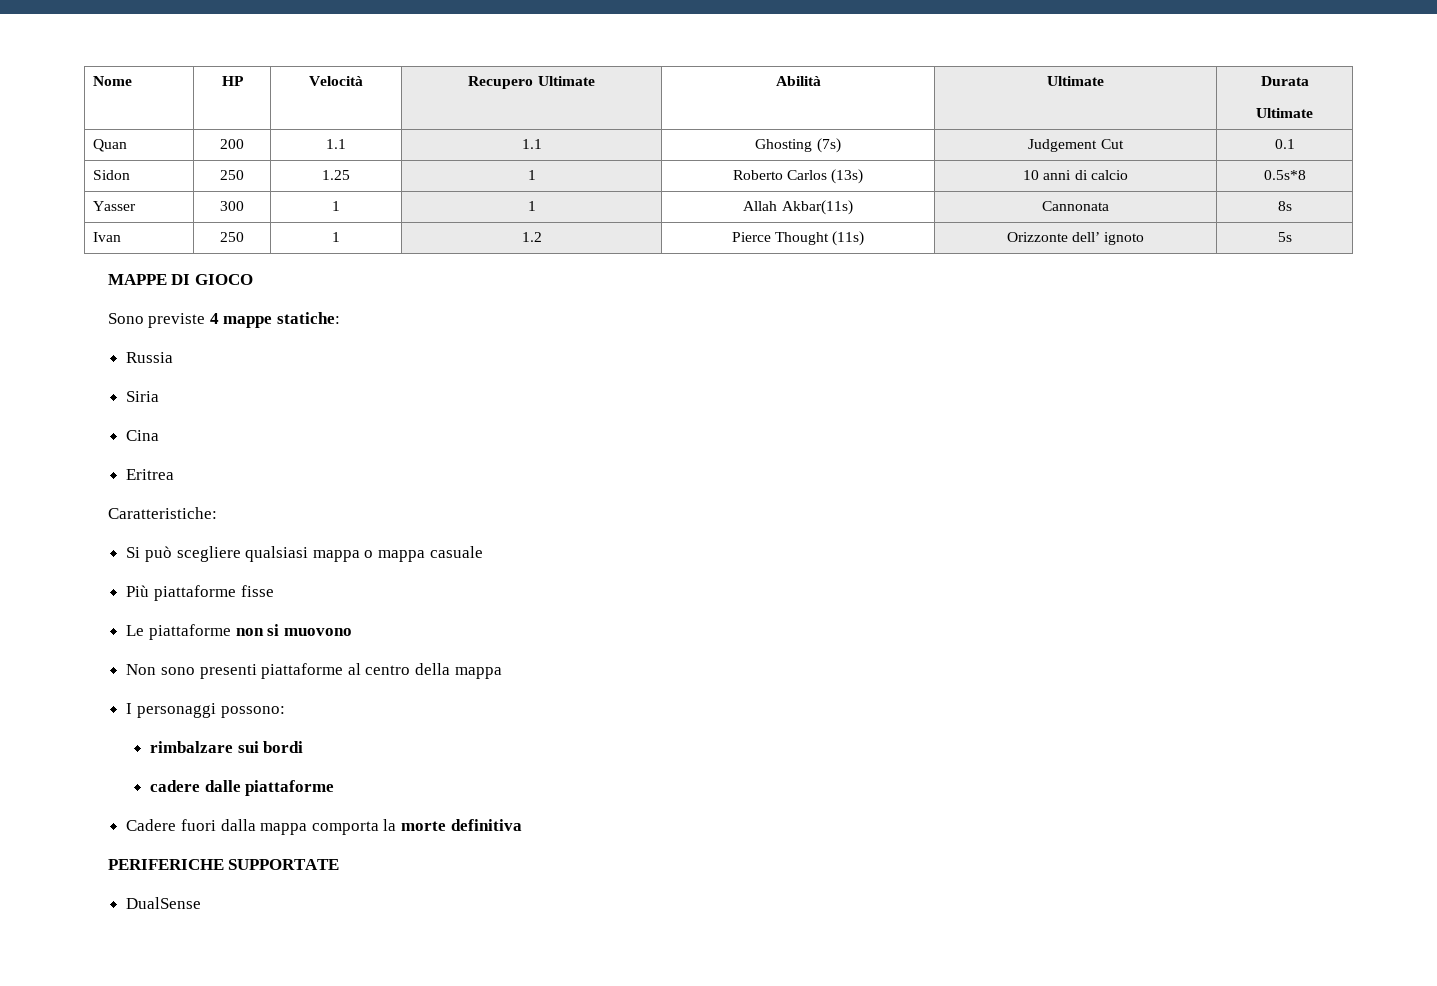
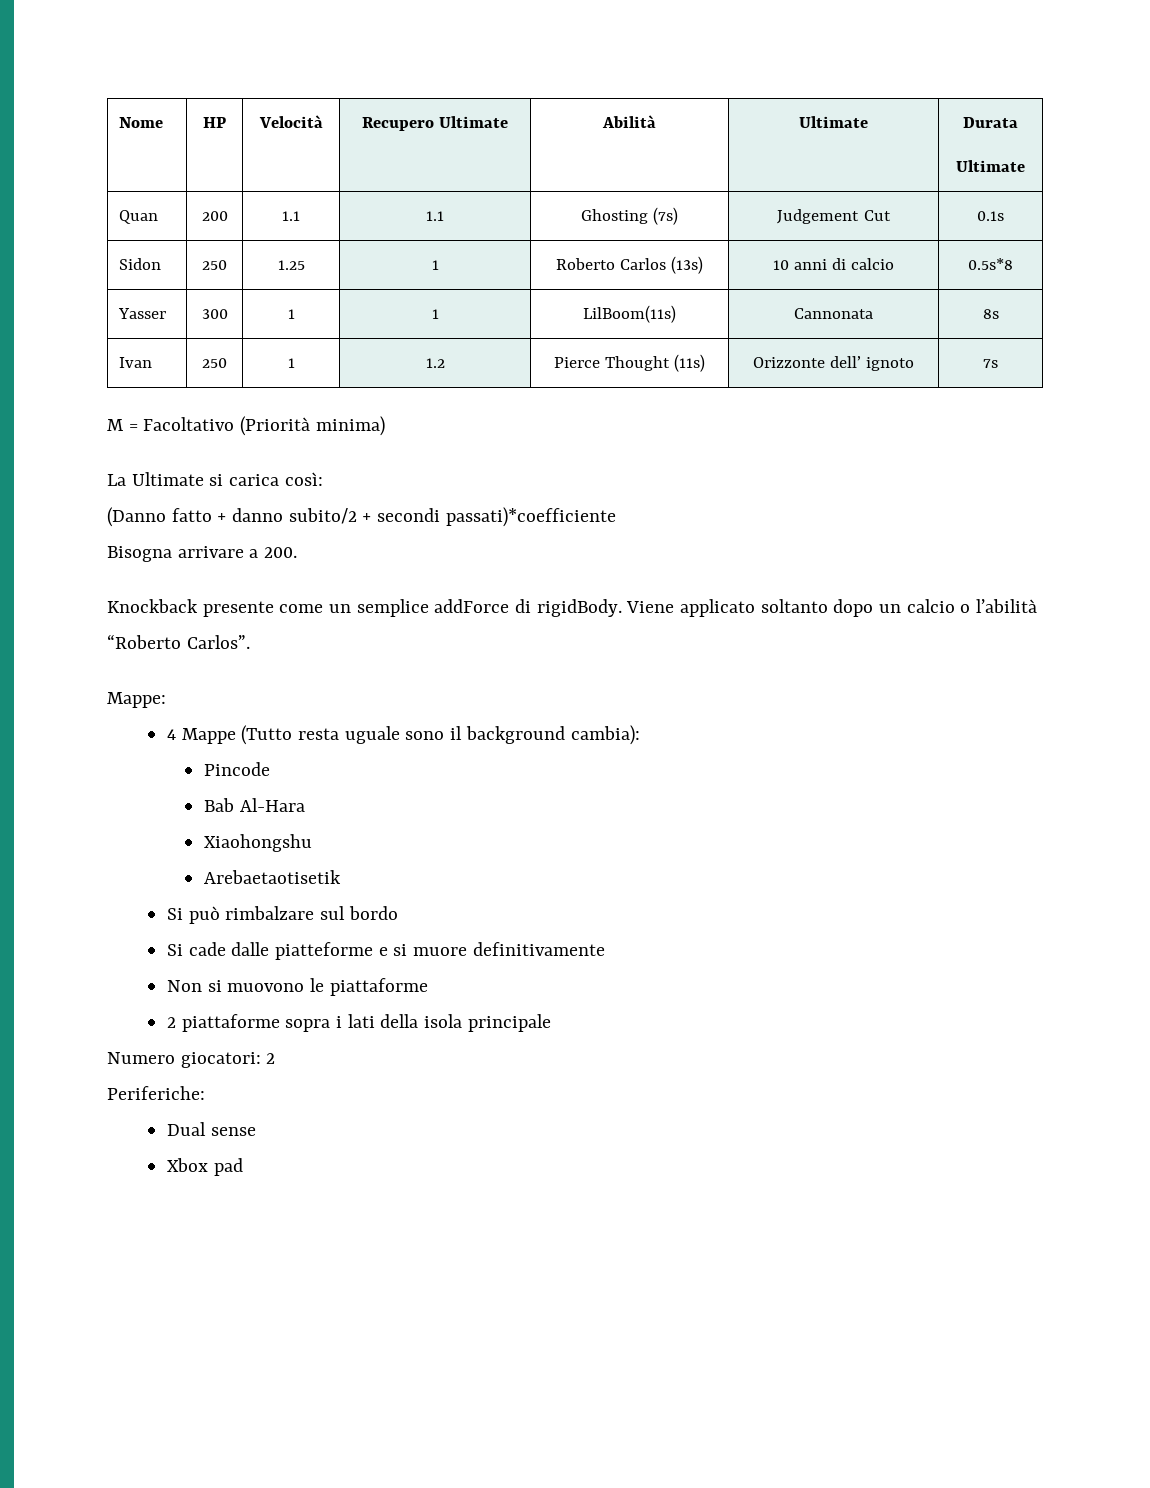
- Quan | 200 | 1.1 | 1.1 | Ghosting (7s) | Judgement Cut | 0.1
+ Quan | 200 | 1.1 | 1.1 | Ghosting (7s) | Judgement Cut | 0.1s
- Yasser | 300 | 1 | 1 | Allah Akbar(11s) | Cannonata | 8s
+ Yasser | 300 | 1 | 1 | LilBoom(11s) | Cannonata | 8s
- Ivan | 250 | 1 | 1.2 | Pierce Thought (11s) | Orizzonte dell’ ignoto | 5s
- MAPPE DI GIOCO
- Sono previste 4 mappe statiche:
- Russia
- Siria
- Cina
- Eritrea
- Caratteristiche:
- Si può scegliere qualsiasi mappa o mappa casuale
- Più piattaforme fisse
- Le piattaforme non si muovono
- Non sono presenti piattaforme al centro della mappa
- I personaggi possono:
- rimbalzare sui bordi
- cadere dalle piattaforme
- Cadere fuori dalla mappa comporta la morte definitiva
- PERIFERICHE SUPPORTATE
- DualSense
+ Ivan | 250 | 1 | 1.2 | Pierce Thought (11s) | Orizzonte dell’ ignoto | 7s
+ M = Facoltativo (Priorità minima)
+ La Ultimate si carica così:
+ (Danno fatto + danno subito/2 + secondi passati)*coefficiente
+ Bisogna arrivare a 200.
+ Knockback presente come un semplice addForce di rigidBody. Viene applicato soltanto dopo un calcio o l’abilità “Roberto Carlos”.
+ Mappe:
+ 4 Mappe (Tutto resta uguale sono il background cambia):
+ Pincode
+ Bab Al-Hara
+ Xiaohongshu
+ Arebaetaotisetik
+ Si può rimbalzare sul bordo
+ Si cade dalle piatteforme e si muore definitivamente
+ Non si muovono le piattaforme
+ 2 piattaforme sopra i lati della isola principale
+ Numero giocatori: 2
+ Periferiche:
+ Dual sense
+ Xbox pad

